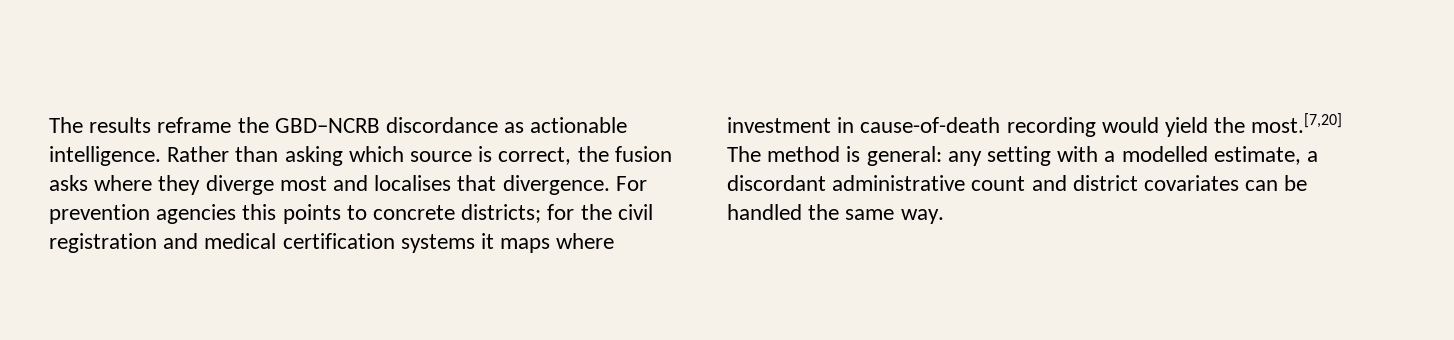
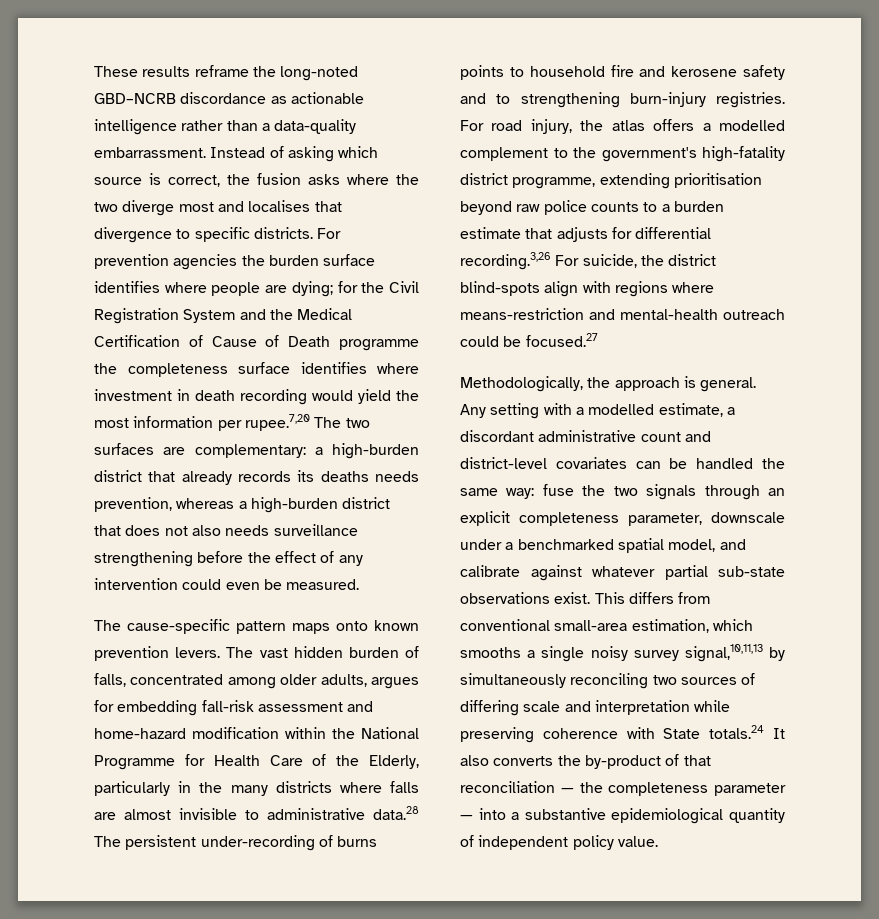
- The results reframe the GBD–NCRB discordance as actionable intelligence. Rather than asking which source is correct, the fusion asks where they diverge most and localises that divergence. For prevention agencies this points to concrete districts; for the civil registration and medical certification systems it maps where investment in cause-of-death recording would yield the most.[7,20] The method is general: any setting with a modelled estimate, a discordant administrative count and district covariates can be handled the same way.
+ These results reframe the long-noted GBD–NCRB discordance as actionable intelligence rather than a data-quality embarrassment. Instead of asking which source is correct, the fusion asks where the two diverge most and localises that divergence to specific districts. For prevention agencies the burden surface identifies where people are dying; for the Civil Registration System and the Medical Certification of Cause of Death programme the completeness surface identifies where investment in death recording would yield the most information per rupee.7,20 The two surfaces are complementary: a high-burden district that already records its deaths needs prevention, whereas a high-burden district that does not also needs surveillance strengthening before the effect of any intervention could even be measured.
+ The cause-specific pattern maps onto known prevention levers. The vast hidden burden of falls, concentrated among older adults, argues for embedding fall-risk assessment and home-hazard modification within the National Programme for Health Care of the Elderly, particularly in the many districts where falls are almost invisible to administrative data.28 The persistent under-recording of burns points to household fire and kerosene safety and to strengthening burn-injury registries. For road injury, the atlas offers a modelled complement to the government's high-fatality district programme, extending prioritisation beyond raw police counts to a burden estimate that adjusts for differential recording.3,26 For suicide, the district blind-spots align with regions where means-restriction and mental-health outreach could be focused.27
+ Methodologically, the approach is general. Any setting with a modelled estimate, a discordant administrative count and district-level covariates can be handled the same way: fuse the two signals through an explicit completeness parameter, downscale under a benchmarked spatial model, and calibrate against whatever partial sub-state observations exist. This differs from conventional small-area estimation, which smooths a single noisy survey signal,10,11,13 by simultaneously reconciling two sources of differing scale and interpretation while preserving coherence with State totals.24 It also converts the by-product of that reconciliation — the completeness parameter — into a substantive epidemiological quantity of independent policy value.

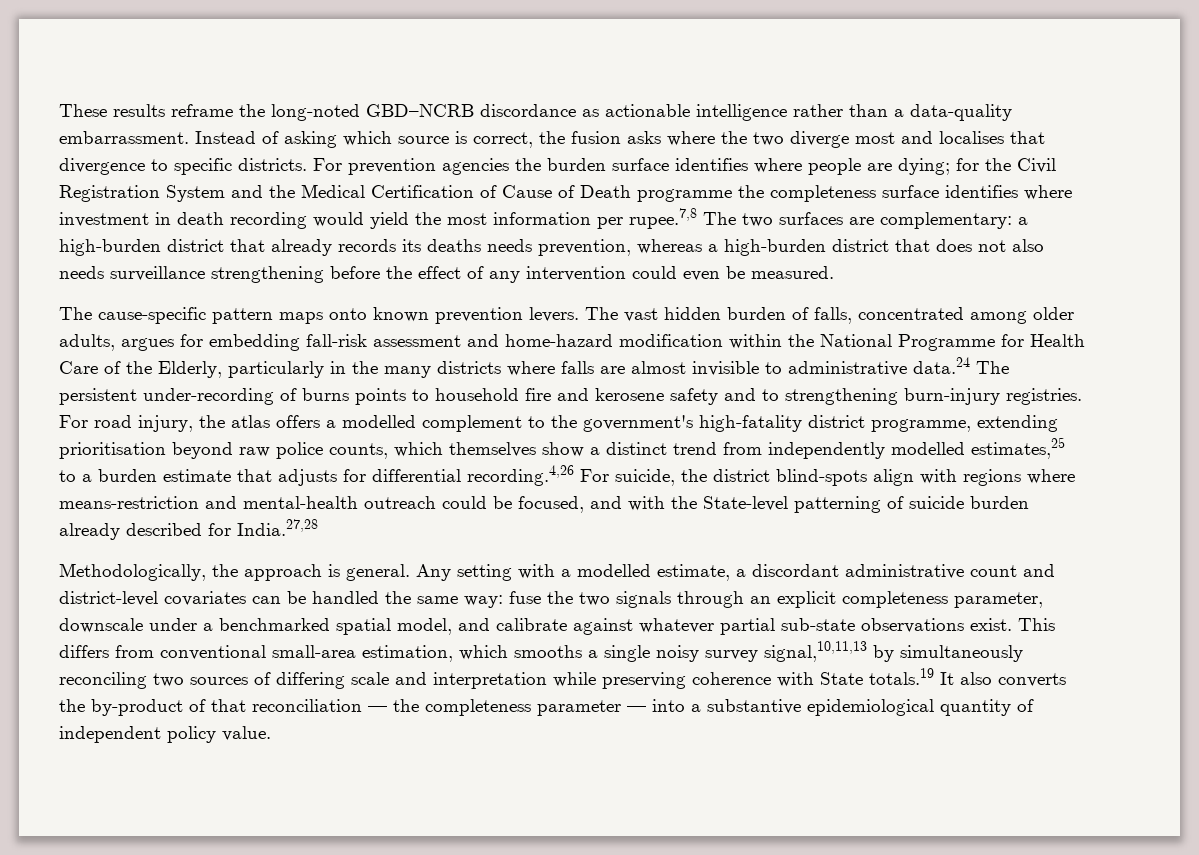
- for the Civil Registration System and the Medical Certification of Cause of Death programme the completeness surface identifies where investment in death recording would yield the most information per rupee.7,20 The two surfaces are complementary:
+ for the Civil Registration System and the Medical Certification of Cause of Death programme the completeness surface identifies where investment in death recording would yield the most information per rupee.7,8 The two surfaces are complementary:
- The vast hidden burden of falls, concentrated among older adults, argues for embedding fall-risk assessment and home-hazard modification within the National Programme for Health Care of the Elderly, particularly in the many districts where falls are almost invisible to administrative data.28 The persistent under-recording of burns points to household fire and kerosene safety and to strengthening burn-injury registries.
+ The vast hidden burden of falls, concentrated among older adults, argues for embedding fall-risk assessment and home-hazard modification within the National Programme for Health Care of the Elderly, particularly in the many districts where falls are almost invisible to administrative data.24 The persistent under-recording of burns points to household fire and kerosene safety and to strengthening burn-injury registries.
- For road injury, the atlas offers a modelled complement to the government's high-fatality district programme, extending prioritisation beyond raw police counts to a burden estimate that adjusts for differential recording.3,26 For suicide, the district blind-spots align with regions where means-restriction and mental-health outreach could be focused.27
+ For road injury, the atlas offers a modelled complement to the government's high-fatality district programme, extending prioritisation beyond raw police counts, which themselves show a distinct trend from independently modelled estimates,25 to a burden estimate that adjusts for differential recording.4,26 For suicide, the district blind-spots align with regions where means-restriction and mental-health outreach could be focused, and with the State-level patterning of suicide burden already described for India.27,28
- This differs from conventional small-area estimation, which smooths a single noisy survey signal,10,11,13 by simultaneously reconciling two sources of differing scale and interpretation while preserving coherence with State totals.24 It also converts the by-product of that reconciliation — the completeness parameter — into a substantive epidemiological quantity of independent policy value.
+ This differs from conventional small-area estimation, which smooths a single noisy survey signal,10,11,13 by simultaneously reconciling two sources of differing scale and interpretation while preserving coherence with State totals.19 It also converts the by-product of that reconciliation — the completeness parameter — into a substantive epidemiological quantity of independent policy value.

